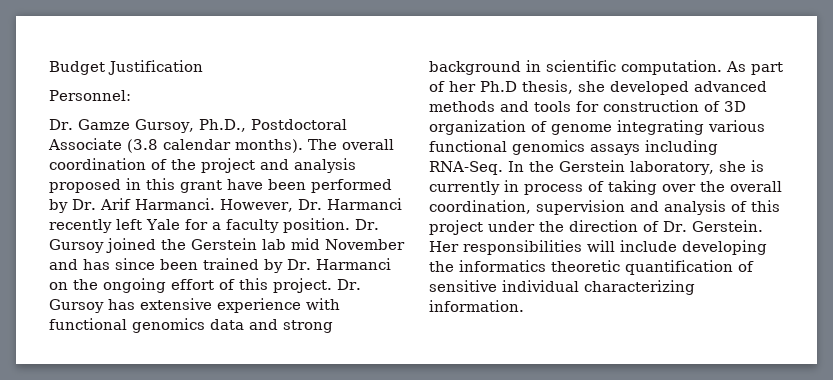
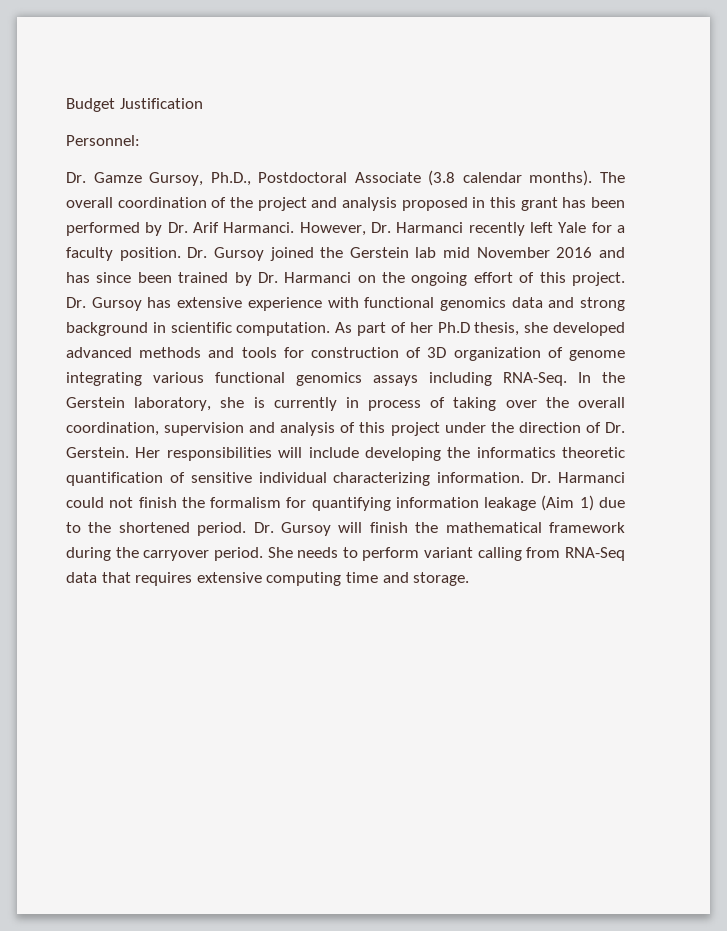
- The overall coordination of the project and analysis proposed in this grant have been performed by Dr. Arif Harmanci.
+ The overall coordination of the project and analysis proposed in this grant has been performed by Dr. Arif Harmanci.
- Dr. Gursoy joined the Gerstein lab mid November and has since been trained by Dr. Harmanci on the ongoing effort of this project.
+ Dr. Gursoy joined the Gerstein lab mid November 2016 and has since been trained by Dr. Harmanci on the ongoing effort of this project.
+ Dr. Harmanci could not finish the formalism for quantifying information leakage (Aim 1) due to the shortened period. Dr. Gursoy will finish the mathematical framework during the carryover period. She needs to perform variant calling from RNA-Seq data that requires extensive computing time and storage.

